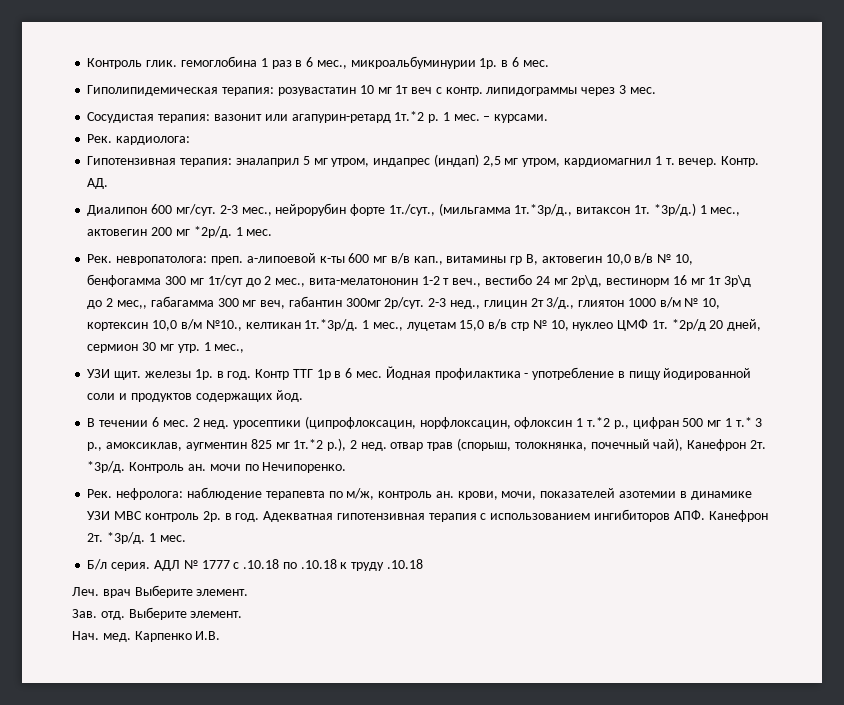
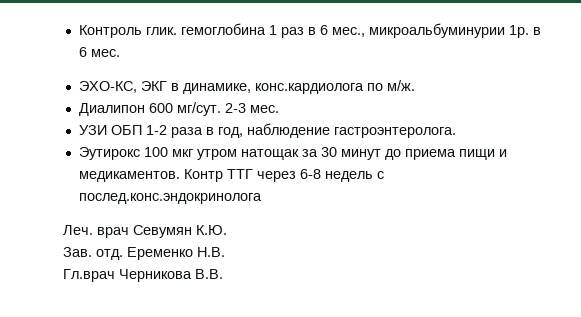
- Гиполипидемическая терапия: розувастатин 10 мг 1т веч с контр. липидограммы через 3 мес.
- Сосудистая терапия: вазонит или агапурин-ретард 1т.*2 р. 1 мес. – курсами.
- Рек. кардиолога:
- Гипотензивная терапия: эналаприл 5 мг утром, индапрес (индап) 2,5 мг утром, кардиомагнил 1 т. вечер. Контр. АД.
- Диалипон 600 мг/сут. 2-3 мес., нейрорубин форте 1т./сут., (мильгамма 1т.*3р/д., витаксон 1т. *3р/д.) 1 мес., актовегин 200 мг *2р/д. 1 мес.
- Рек. невропатолога: преп. а-липоевой к-ты 600 мг в/в кап., витамины гр В, актовегин 10,0 в/в № 10, бенфогамма 300 мг 1т/сут до 2 мес., вита-мелатононин 1-2 т веч., вестибо 24 мг 2р\д, вестинорм 16 мг 1т 3р\д до 2 мес,, габагамма 300 мг веч, габантин 300мг 2р/сут. 2-3 нед., глицин 2т 3/д., глиятон 1000 в/м № 10, кортексин 10,0 в/м №10., келтикан 1т.*3р/д. 1 мес., луцетам 15,0 в/в стр № 10, нуклео ЦМФ 1т. *2р/д 20 дней, сермион 30 мг утр. 1 мес.,
- УЗИ щит. железы 1р. в год. Контр ТТГ 1р в 6 мес. Йодная профилактика - употребление в пищу йодированной соли и продуктов содержащих йод.
- В течении 6 мес. 2 нед. уросептики (ципрофлоксацин, норфлоксацин, офлоксин 1 т.*2 р., цифран 500 мг 1 т.* 3 р., амоксиклав, аугментин 825 мг 1т.*2 р.), 2 нед. отвар трав (спорыш, толокнянка, почечный чай), Канефрон 2т. *3р/д. Контроль ан. мочи по Нечипоренко.
- Рек. нефролога: наблюдение терапевта по м/ж, контроль ан. крови, мочи, показателей азотемии в динамике УЗИ МВС контроль 2р. в год. Адекватная гипотензивная терапия с использованием ингибиторов АПФ. Канефрон 2т. *3р/д. 1 мес.
- Б/л серия. АДЛ № 1777 с .10.18 по .10.18 к труду .10.18
+ ЭХО-КС, ЭКГ в динамике, конс.кардиолога по м/ж.
+ Диалипон 600 мг/сут. 2-3 мес.
+ УЗИ ОБП 1-2 раза в год, наблюдение гастроэнтеролога.
+ Эутирокс 100 мкг утром натощак за 30 минут до приема пищи и медикаментов. Контр ТТГ через 6-8 недель с послед.конс.эндокринолога
- Леч. врач Выберите элемент.
+ Леч. врач Севумян К.Ю.
- Зав. отд. Выберите элемент.
- Нач. мед. Карпенко И.В.
+ Зав. отд. Еременко Н.В.
+ Гл.врач Черникова В.В.

